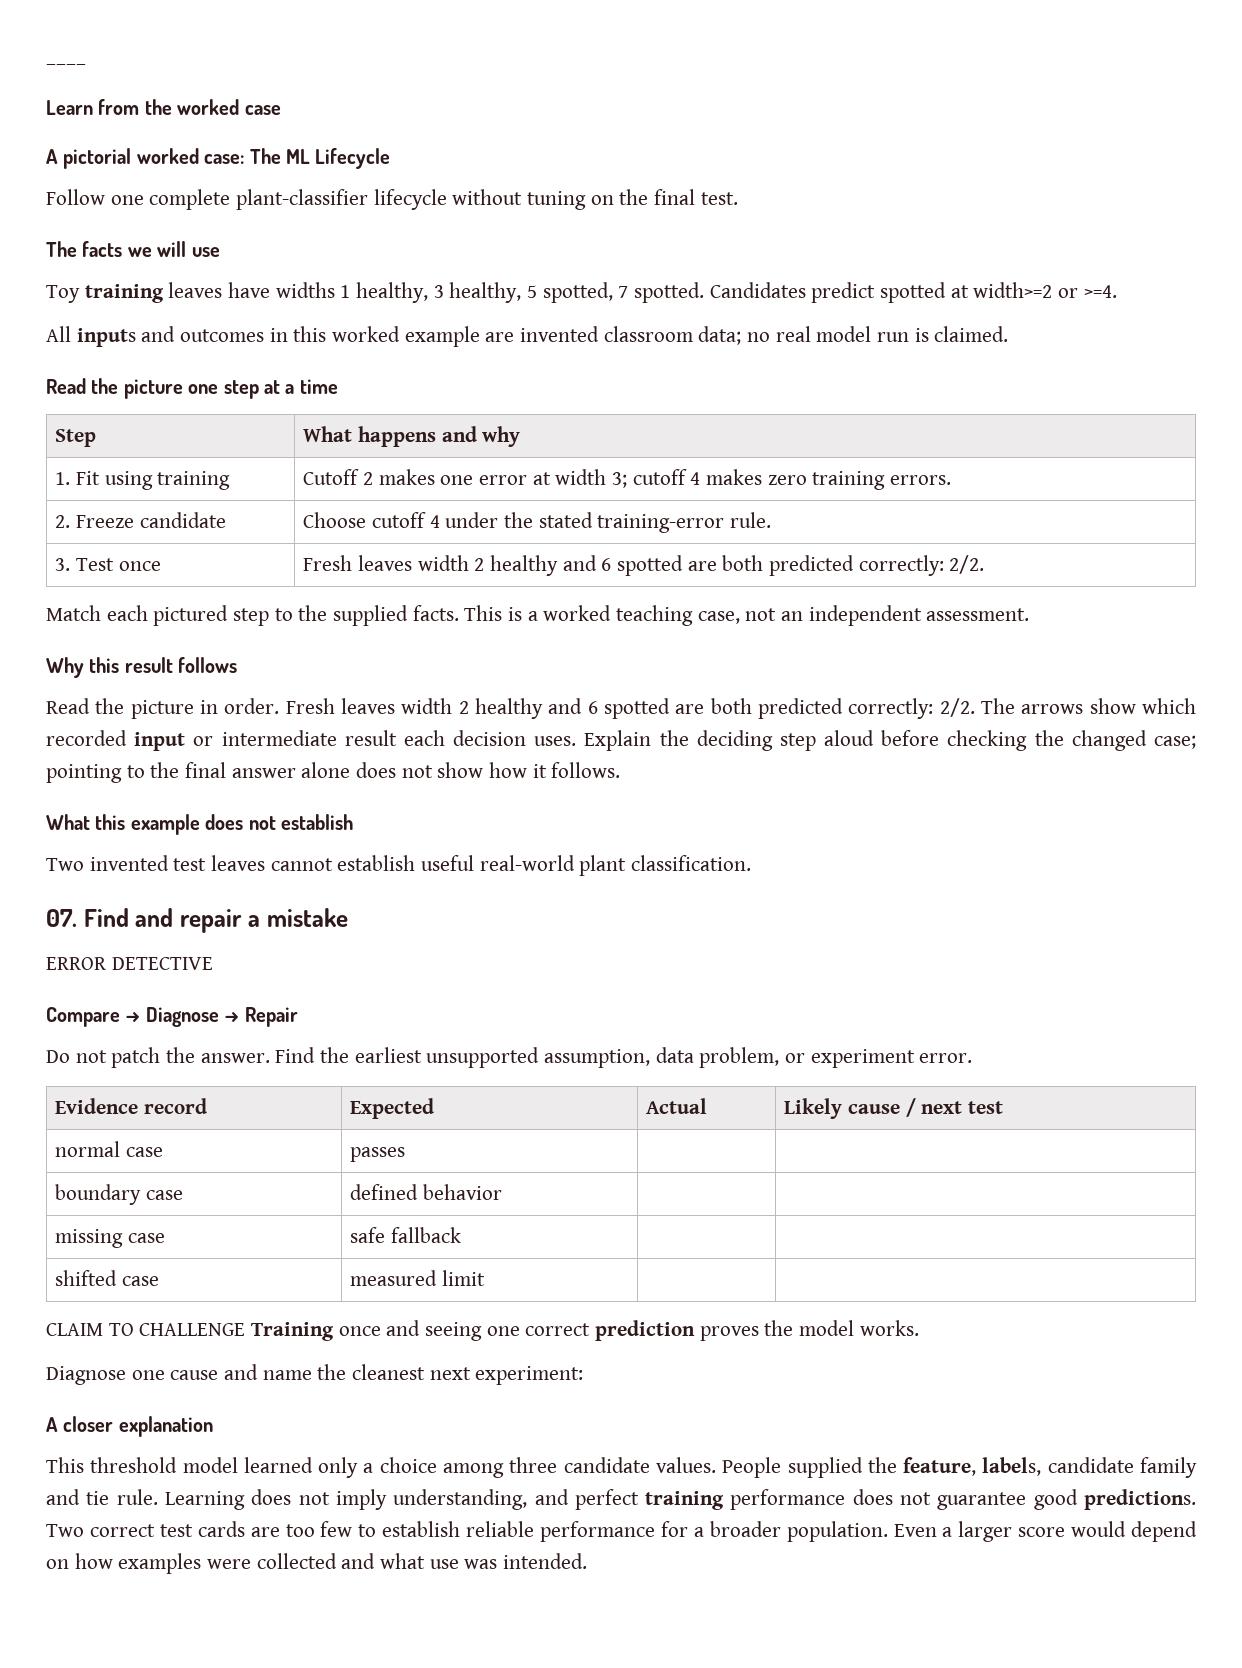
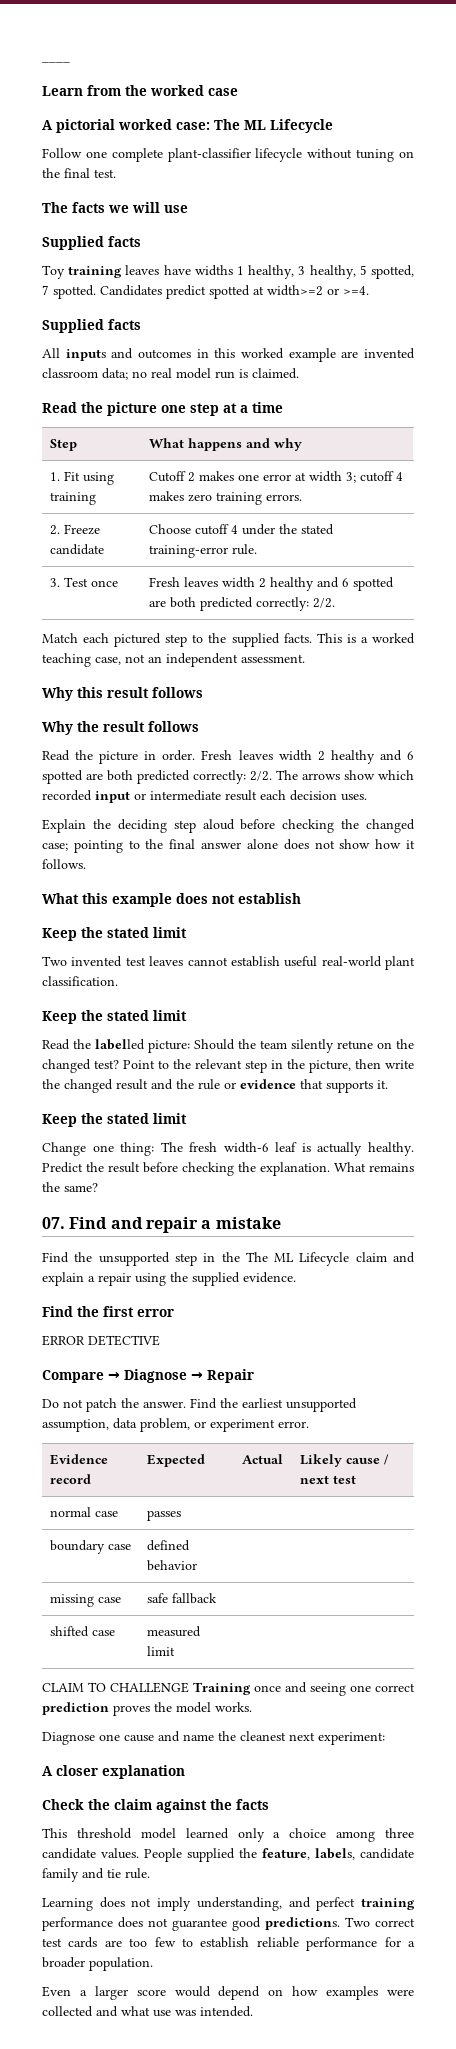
  The facts we will use
+ Supplied facts
  Candidates predict spotted at width>=2 or >=4.
+ Supplied facts
+ Why the result follows
- The arrows show which recorded input or intermediate result each decision uses. Explain the deciding step aloud before checking the changed case; pointing to the final answer alone does not show how it follows.
+ The arrows show which recorded input or intermediate result each decision uses.
+ Explain the deciding step aloud before checking the changed case; pointing to the final answer alone does not show how it follows.
  What this example does not establish
+ Keep the stated limit
  Two invented test leaves cannot establish useful real-world plant classification.
+ Keep the stated limit
+ Read the labelled picture: Should the team silently retune on the changed test? Point to the relevant step in the picture, then write the changed result and the rule or evidence that supports it.
+ Keep the stated limit
+ Change one thing: The fresh width-6 leaf is actually healthy. Predict the result before checking the explanation. What remains the same?
+ Find the unsupported step in the The ML Lifecycle claim and explain a repair using the supplied evidence.
+ Find the first error
+ Check the claim against the facts
- People supplied the feature, labels, candidate family and tie rule. Learning does not imply understanding, and perfect training performance does not guarantee good predictions.
+ People supplied the feature, labels, candidate family and tie rule.
+ Learning does not imply understanding, and perfect training performance does not guarantee good predictions.
- Two correct test cards are too few to establish reliable performance for a broader population. Even a larger score would depend on how examples were collected and what use was intended.
+ Two correct test cards are too few to establish reliable performance for a broader population.
+ Even a larger score would depend on how examples were collected and what use was intended.

